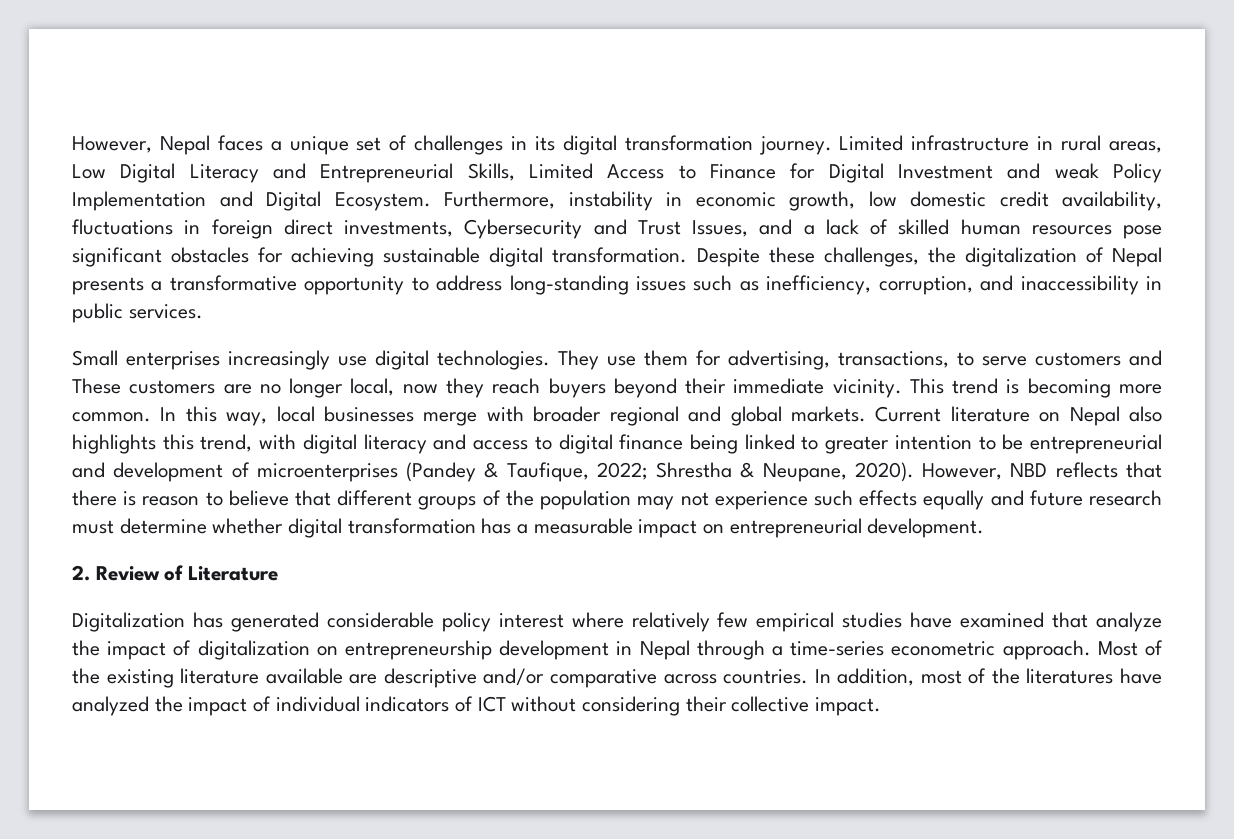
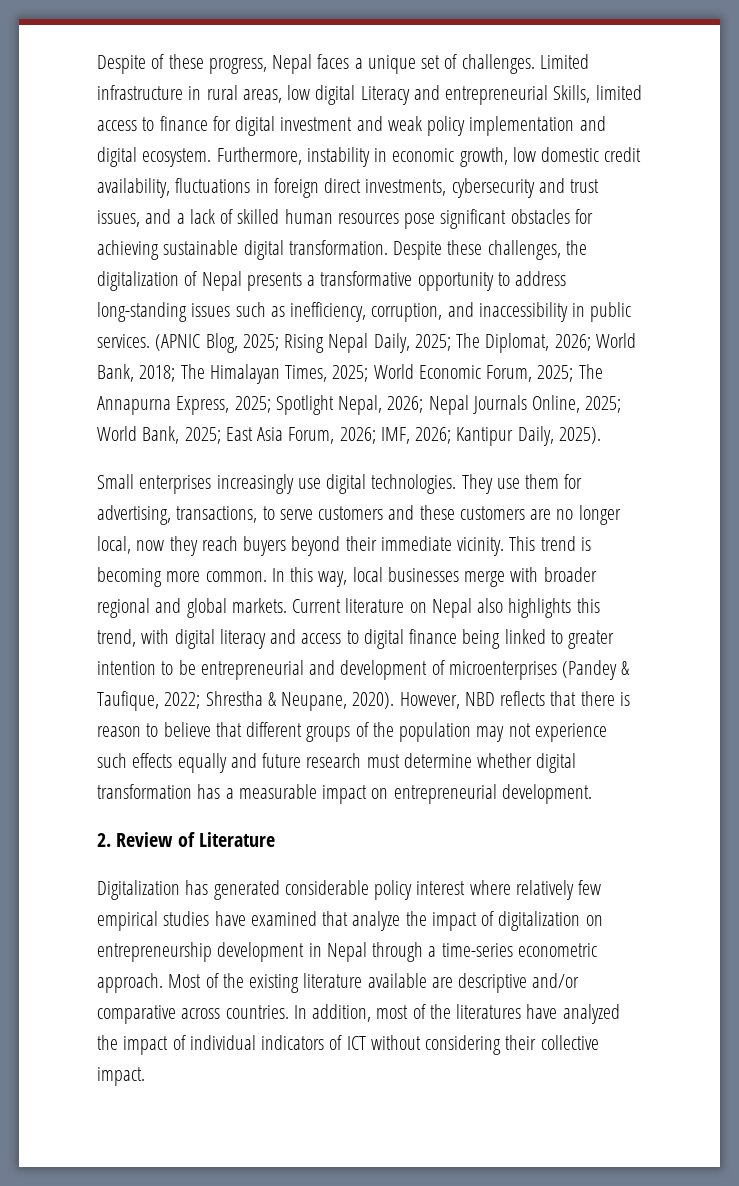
- However, Nepal faces a unique set of challenges in its digital transformation journey.
+ Despite of these progress, Nepal faces a unique set of challenges.
- Limited infrastructure in rural areas, Low Digital Literacy and Entrepreneurial Skills, Limited Access to Finance for Digital Investment and weak Policy Implementation and Digital Ecosystem.
+ Limited infrastructure in rural areas, low digital Literacy and entrepreneurial Skills, limited access to finance for digital investment and weak policy implementation and digital ecosystem.
- Furthermore, instability in economic growth, low domestic credit availability, fluctuations in foreign direct investments, Cybersecurity and Trust Issues, and a lack of skilled human resources pose significant obstacles for achieving sustainable digital transformation.
+ Furthermore, instability in economic growth, low domestic credit availability, fluctuations in foreign direct investments, cybersecurity and trust issues, and a lack of skilled human resources pose significant obstacles for achieving sustainable digital transformation.
+ (APNIC Blog, 2025; Rising Nepal Daily, 2025; The Diplomat, 2026; World Bank, 2018; The Himalayan Times, 2025; World Economic Forum, 2025; The Annapurna Express, 2025; Spotlight Nepal, 2026; Nepal Journals Online, 2025; World Bank, 2025; East Asia Forum, 2026; IMF, 2026; Kantipur Daily, 2025).
- They use them for advertising, transactions, to serve customers and These customers are no longer local, now they reach buyers beyond their immediate vicinity.
+ They use them for advertising, transactions, to serve customers and these customers are no longer local, now they reach buyers beyond their immediate vicinity.

